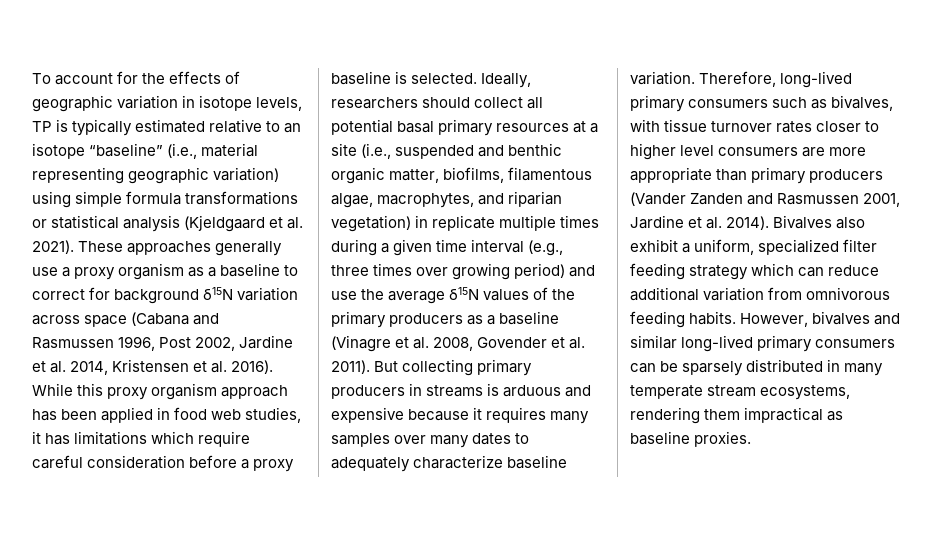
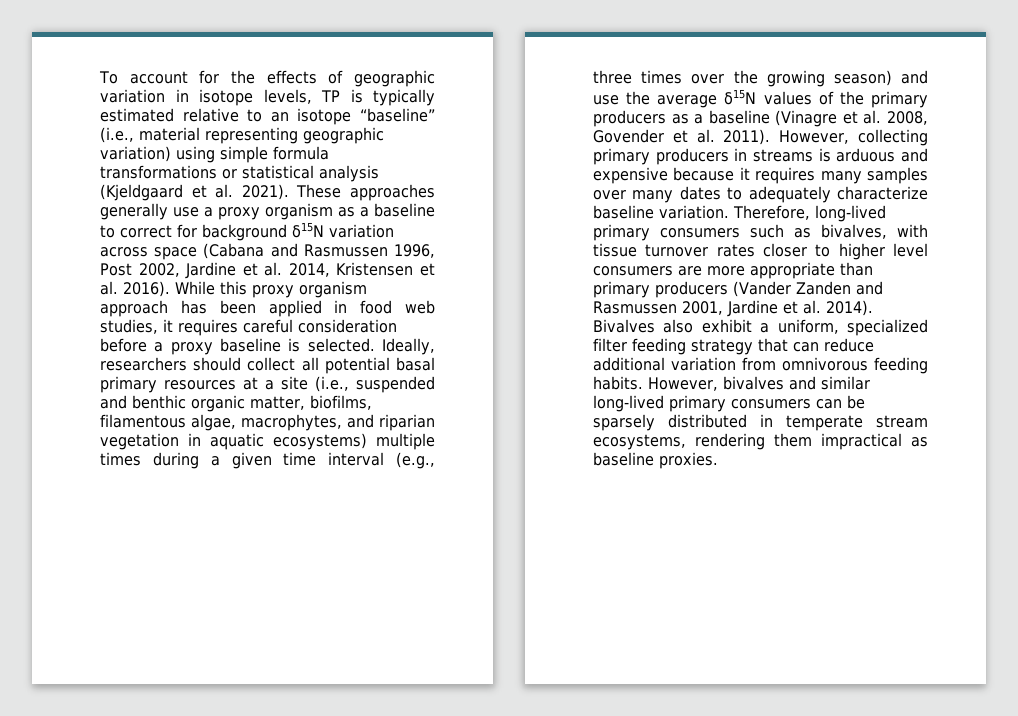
- While this proxy organism approach has been applied in food web studies, it has limitations which require careful consideration before a proxy baseline is selected.
+ While this proxy organism approach has been applied in food web studies, it requires careful consideration before a proxy baseline is selected.
- Ideally, researchers should collect all potential basal primary resources at a site (i.e., suspended and benthic organic matter, biofilms, filamentous algae, macrophytes, and riparian vegetation) in replicate multiple times during a given time interval (e.g., three times over growing period) and use the average δ15N values of the primary producers as a baseline (Vinagre et al. 2008, Govender et al. 2011).
+ Ideally, researchers should collect all potential basal primary resources at a site (i.e., suspended and benthic organic matter, biofilms, filamentous algae, macrophytes, and riparian vegetation in aquatic ecosystems) multiple times during a given time interval (e.g., three times over the growing season) and use the average δ15N values of the primary producers as a baseline (Vinagre et al. 2008, Govender et al. 2011).
- But collecting primary producers in streams is arduous and expensive because it requires many samples over many dates to adequately characterize baseline variation.
+ However, collecting primary producers in streams is arduous and expensive because it requires many samples over many dates to adequately characterize baseline variation.
- Bivalves also exhibit a uniform, specialized filter feeding strategy which can reduce additional variation from omnivorous feeding habits.
+ Bivalves also exhibit a uniform, specialized filter feeding strategy that can reduce additional variation from omnivorous feeding habits.
- However, bivalves and similar long-lived primary consumers can be sparsely distributed in many temperate stream ecosystems, rendering them impractical as baseline proxies.
+ However, bivalves and similar long-lived primary consumers can be sparsely distributed in temperate stream ecosystems, rendering them impractical as baseline proxies.

